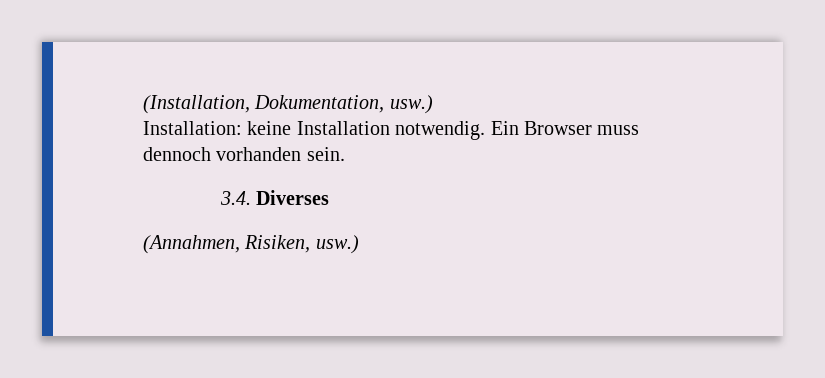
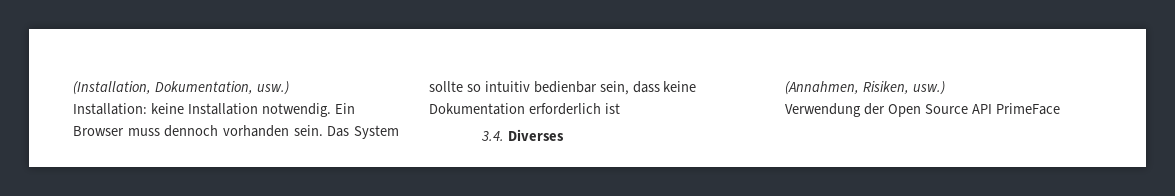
+ Das System sollte so intuitiv bedienbar sein, dass keine Dokumentation erforderlich ist
+ Verwendung der Open Source API PrimeFace

